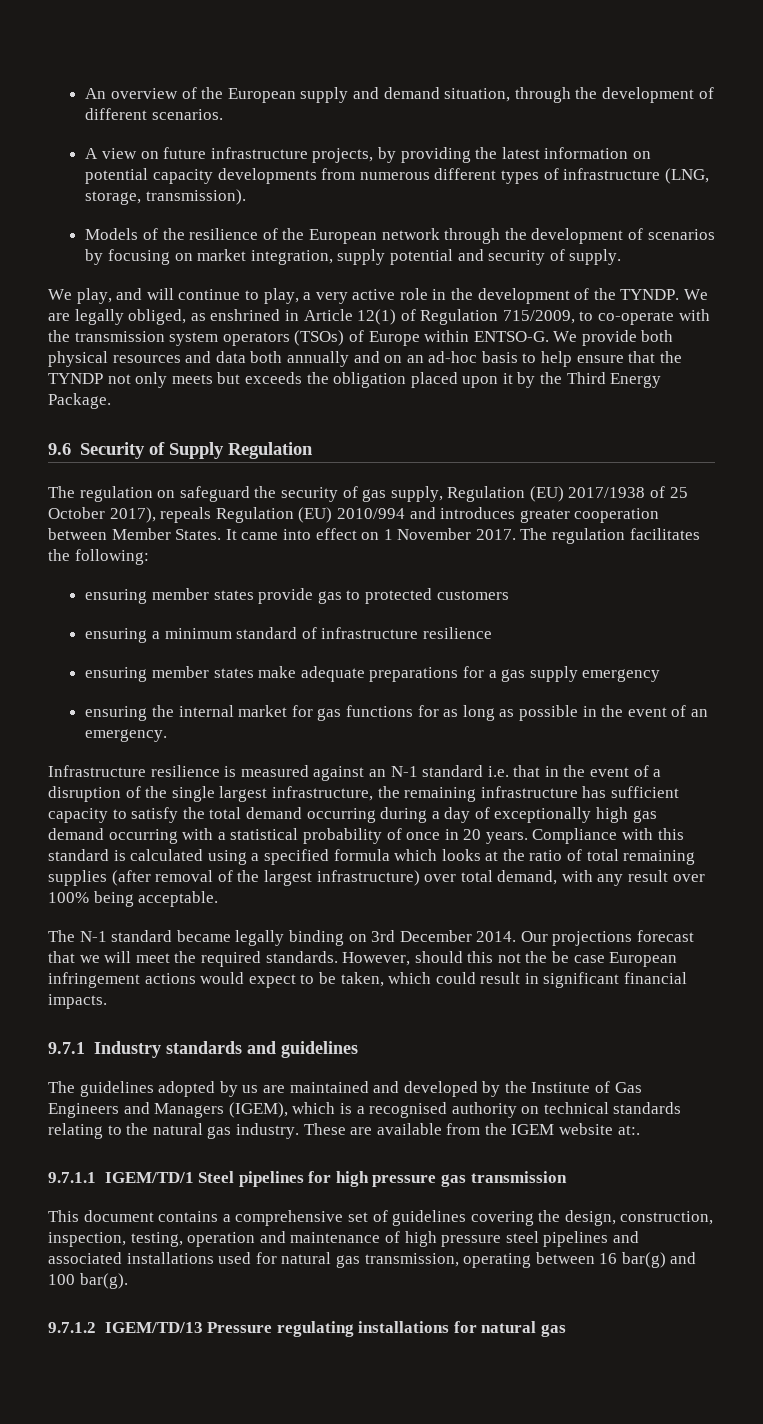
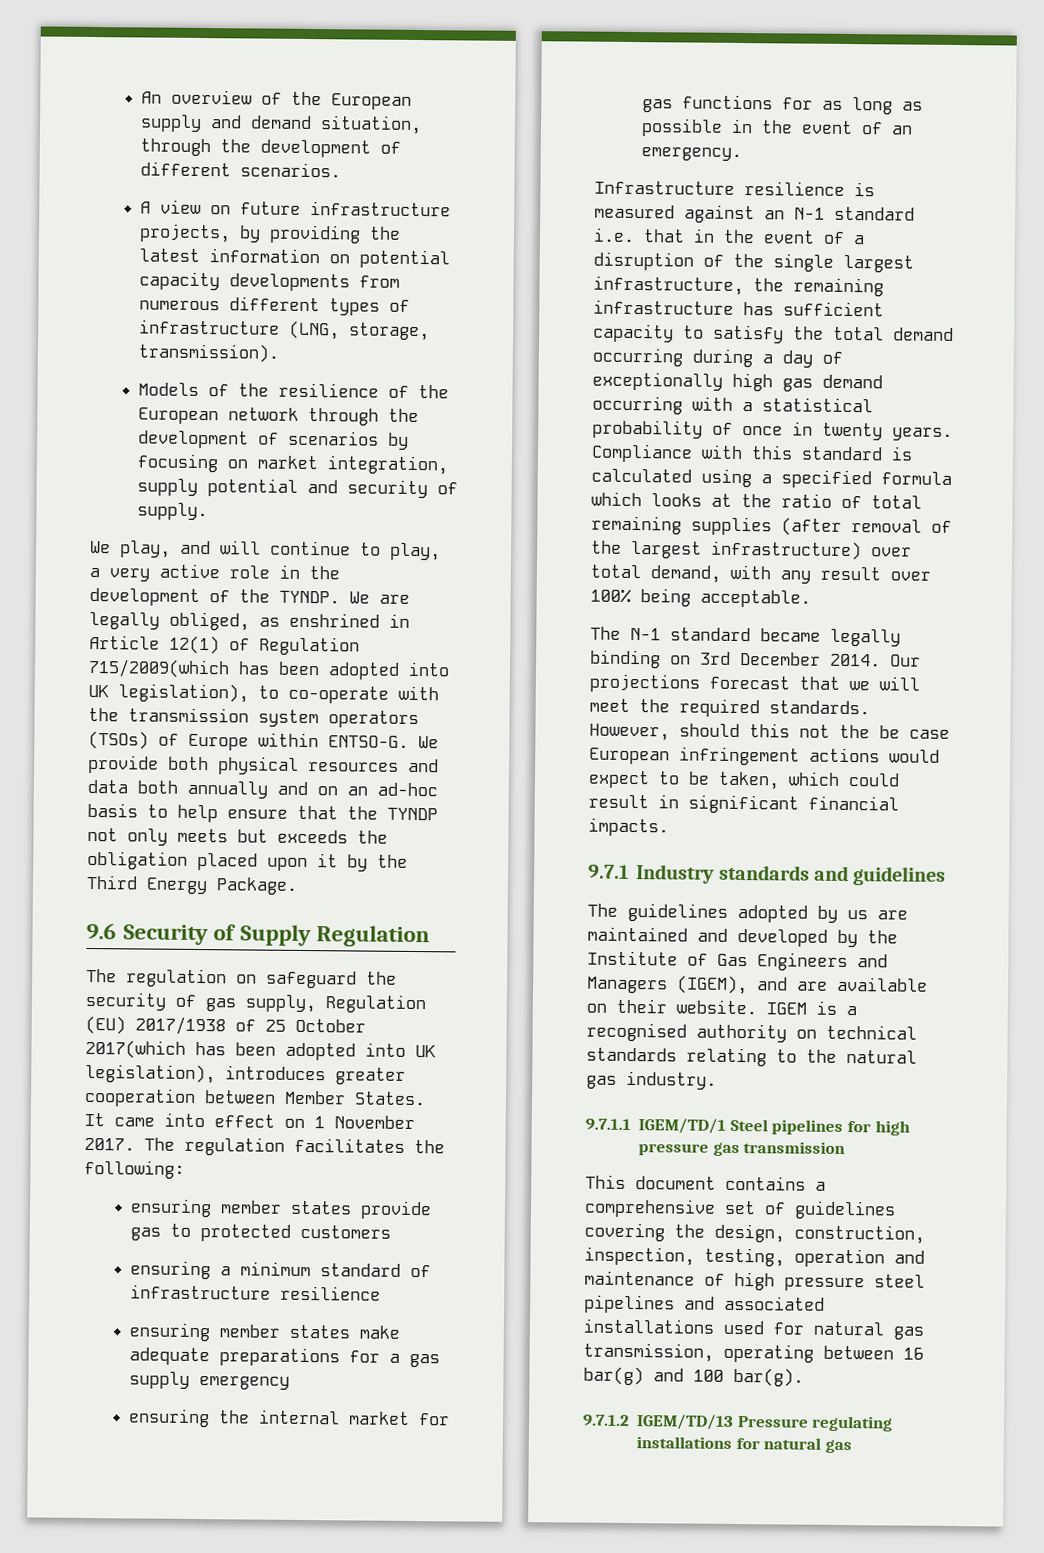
- We are legally obliged, as enshrined in Article 12(1) of Regulation 715/2009, to co-operate with the transmission system operators (TSOs) of Europe within ENTSO-G.
+ We are legally obliged, as enshrined in Article 12(1) of Regulation 715/2009(which has been adopted into UK legislation), to co-operate with the transmission system operators (TSOs) of Europe within ENTSO-G.
- The regulation on safeguard the security of gas supply, Regulation (EU) 2017/1938 of 25 October 2017), repeals Regulation (EU) 2010/994 and introduces greater cooperation between Member States.
+ The regulation on safeguard the security of gas supply, Regulation (EU) 2017/1938 of 25 October 2017(which has been adopted into UK legislation), introduces greater cooperation between Member States.
- Infrastructure resilience is measured against an N-1 standard i.e. that in the event of a disruption of the single largest infrastructure, the remaining infrastructure has sufficient capacity to satisfy the total demand occurring during a day of exceptionally high gas demand occurring with a statistical probability of once in 20 years.
+ Infrastructure resilience is measured against an N-1 standard i.e. that in the event of a disruption of the single largest infrastructure, the remaining infrastructure has sufficient capacity to satisfy the total demand occurring during a day of exceptionally high gas demand occurring with a statistical probability of once in twenty years.
- The guidelines adopted by us are maintained and developed by the Institute of Gas Engineers and Managers (IGEM), which is a recognised authority on technical standards relating to the natural gas industry. These are available from the IGEM website at:.
+ The guidelines adopted by us are maintained and developed by the Institute of Gas Engineers and Managers (IGEM), and are available on their website. IGEM is a recognised authority on technical standards relating to the natural gas industry.

